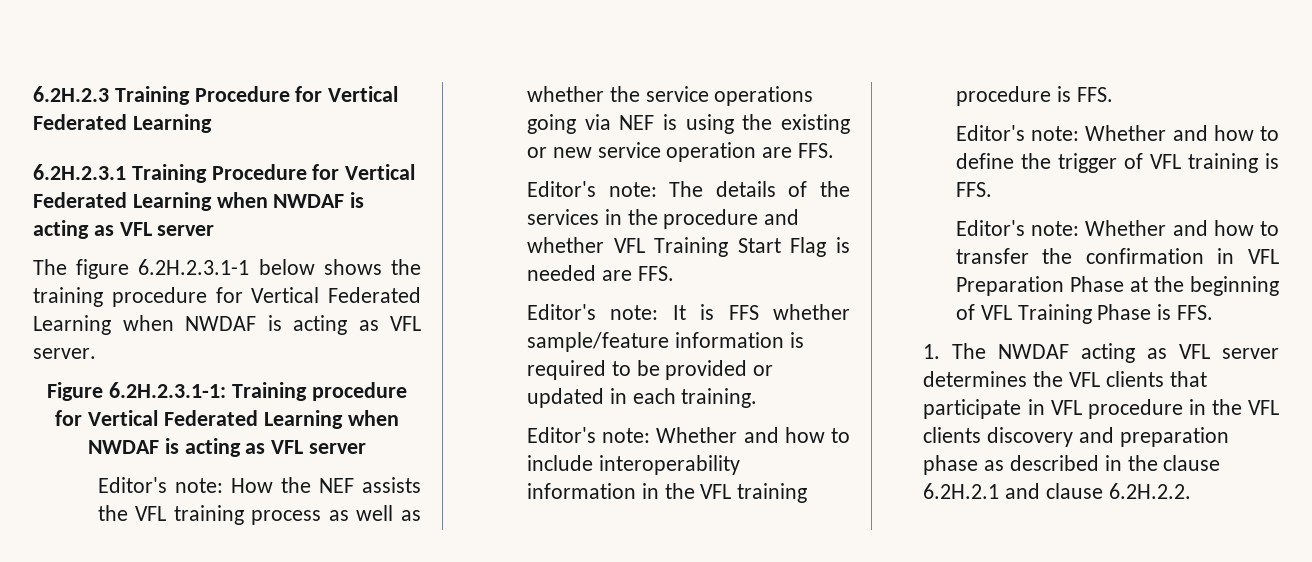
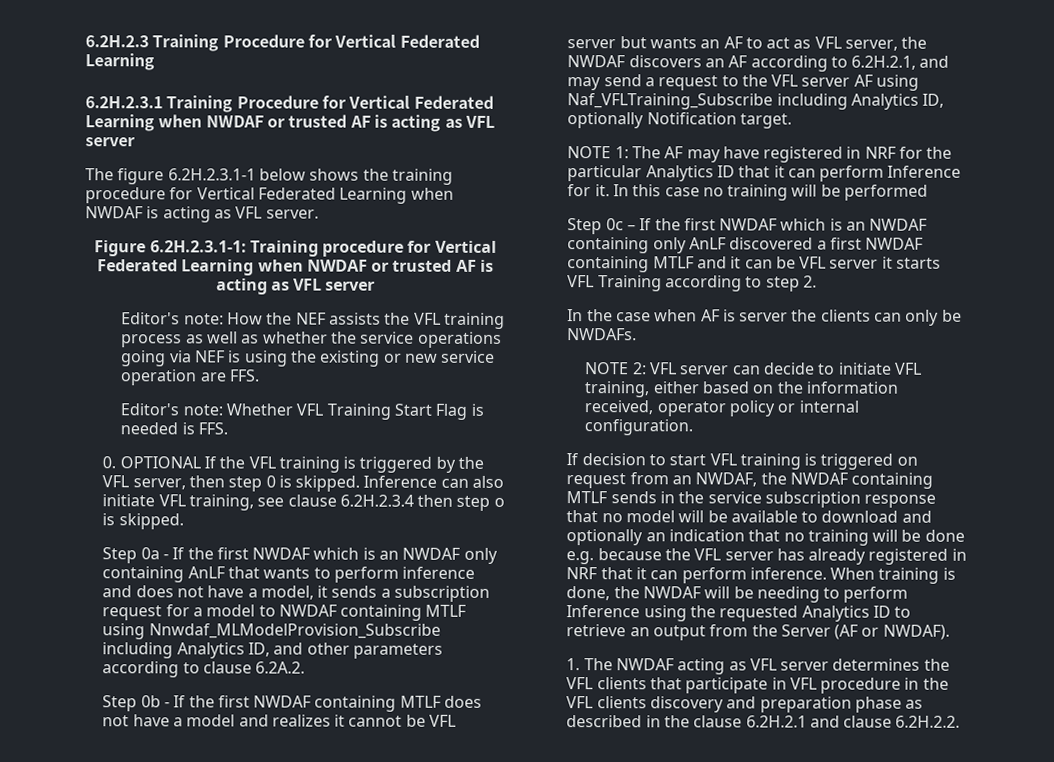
- 6.2H.2.3.1 Training Procedure for Vertical Federated Learning when NWDAF is acting as VFL server
+ 6.2H.2.3.1 Training Procedure for Vertical Federated Learning when NWDAF or trusted AF is acting as VFL server
- Figure 6.2H.2.3.1-1: Training procedure for Vertical Federated Learning when NWDAF is acting as VFL server
+ Figure 6.2H.2.3.1-1: Training procedure for Vertical Federated Learning when NWDAF or trusted AF is acting as VFL server
- Editor's note: The details of the services in the procedure and whether VFL Training Start Flag is needed are FFS.
- Editor's note: It is FFS whether sample/feature information is required to be provided or updated in each training.
- Editor's note: Whether and how to include interoperability information in the VFL training procedure is FFS.
- Editor's note: Whether and how to define the trigger of VFL training is FFS.
- Editor's note: Whether and how to transfer the confirmation in VFL Preparation Phase at the beginning of VFL Training Phase is FFS.
+ Editor's note: Whether VFL Training Start Flag is needed is FFS.
+ 0. OPTIONAL If the VFL training is triggered by the VFL server, then step 0 is skipped. Inference can also initiate VFL training, see clause 6.2H.2.3.4 then step o is skipped.
+ Step 0a - If the first NWDAF which is an NWDAF only containing AnLF that wants to perform inference and does not have a model, it sends a subscription request for a model to NWDAF containing MTLF using Nnwdaf_MLModelProvision_Subscribe including Analytics ID, and other parameters according to clause 6.2A.2.
+ Step 0b - If the first NWDAF containing MTLF does not have a model and realizes it cannot be VFL server but wants an AF to act as VFL server, the NWDAF discovers an AF according to 6.2H.2.1, and may send a request to the VFL server AF using Naf_VFLTraining_Subscribe including Analytics ID, optionally Notification target.
+ NOTE 1: The AF may have registered in NRF for the particular Analytics ID that it can perform Inference for it. In this case no training will be performed
+ Step 0c – If the first NWDAF which is an NWDAF containing only AnLF discovered a first NWDAF containing MTLF and it can be VFL server it starts VFL Training according to step 2.
+ In the case when AF is server the clients can only be NWDAFs.
+ NOTE 2: VFL server can decide to initiate VFL training, either based on the information received, operator policy or internal configuration.
+ If decision to start VFL training is triggered on request from an NWDAF, the NWDAF containing MTLF sends in the service subscription response that no model will be available to download and optionally an indication that no training will be done e.g. because the VFL server has already registered in NRF that it can perform inference. When training is done, the NWDAF will be needing to perform Inference using the requested Analytics ID to retrieve an output from the Server (AF or NWDAF).

